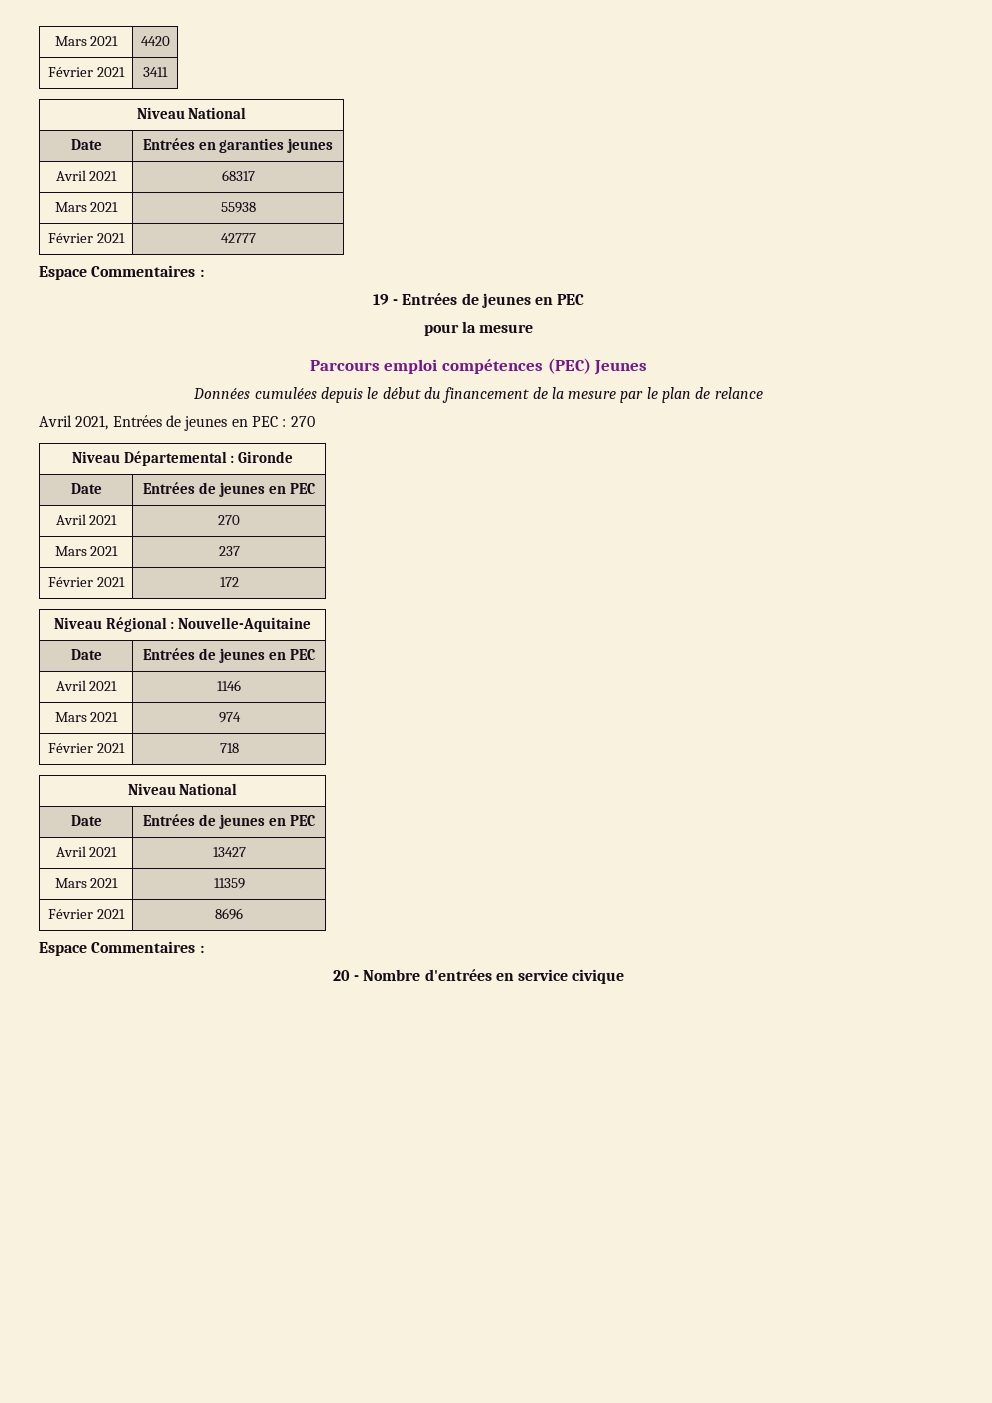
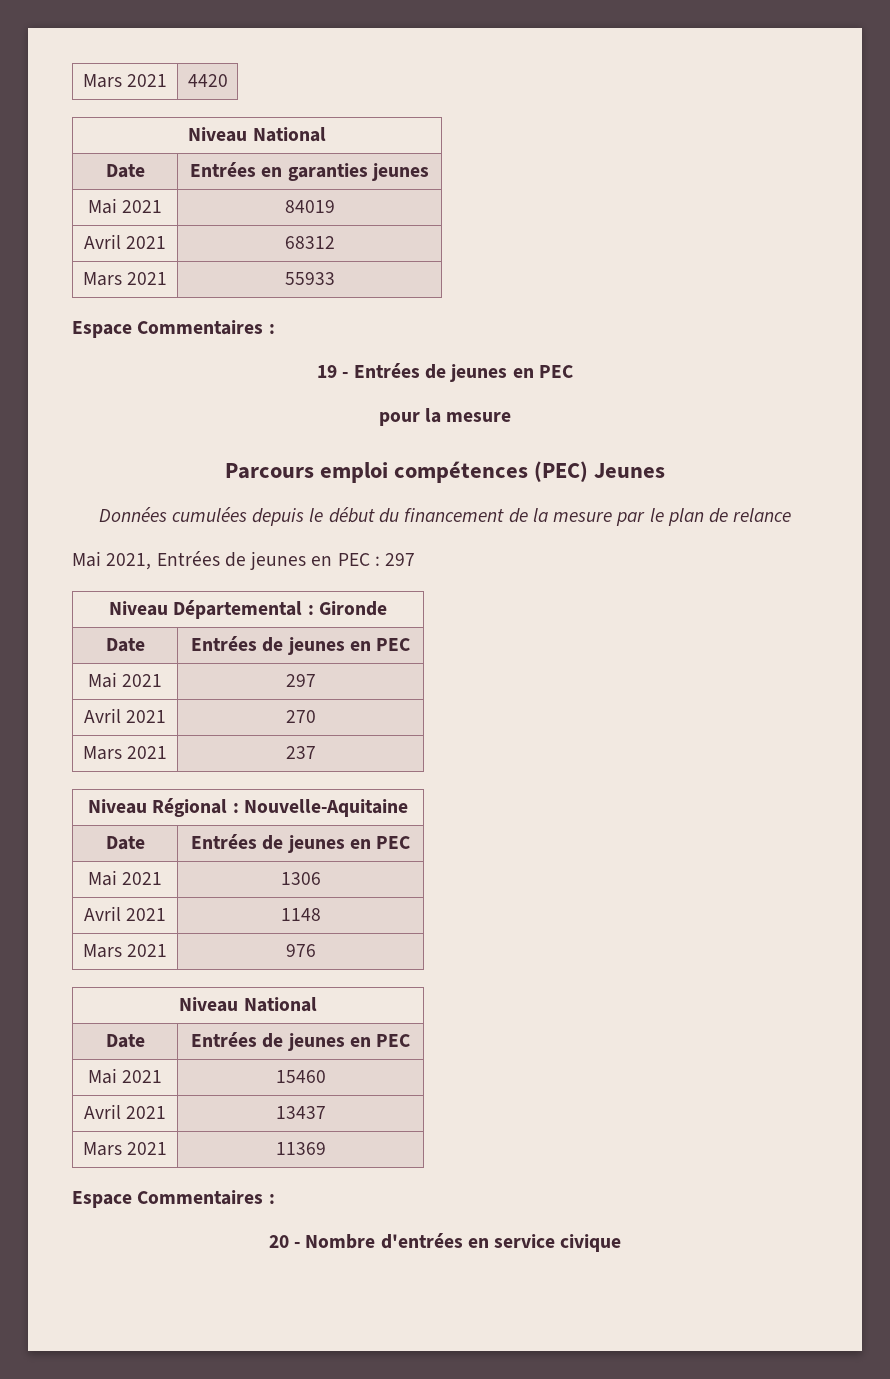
- Février 2021 | 3411
- Avril 2021 | 68317
- Mars 2021 | 55938
- Février 2021 | 42777
+ Mai 2021 | 84019
+ Avril 2021 | 68312
+ Mars 2021 | 55933
- Avril 2021, Entrées de jeunes en PEC : 270
+ Mai 2021, Entrées de jeunes en PEC : 297
+ Mai 2021 | 297
- Février 2021 | 172
- Avril 2021 | 1146
- Mars 2021 | 974
- Février 2021 | 718
+ Mai 2021 | 1306
+ Avril 2021 | 1148
+ Mars 2021 | 976
- Avril 2021 | 13427
- Mars 2021 | 11359
- Février 2021 | 8696
+ Mai 2021 | 15460
+ Avril 2021 | 13437
+ Mars 2021 | 11369

